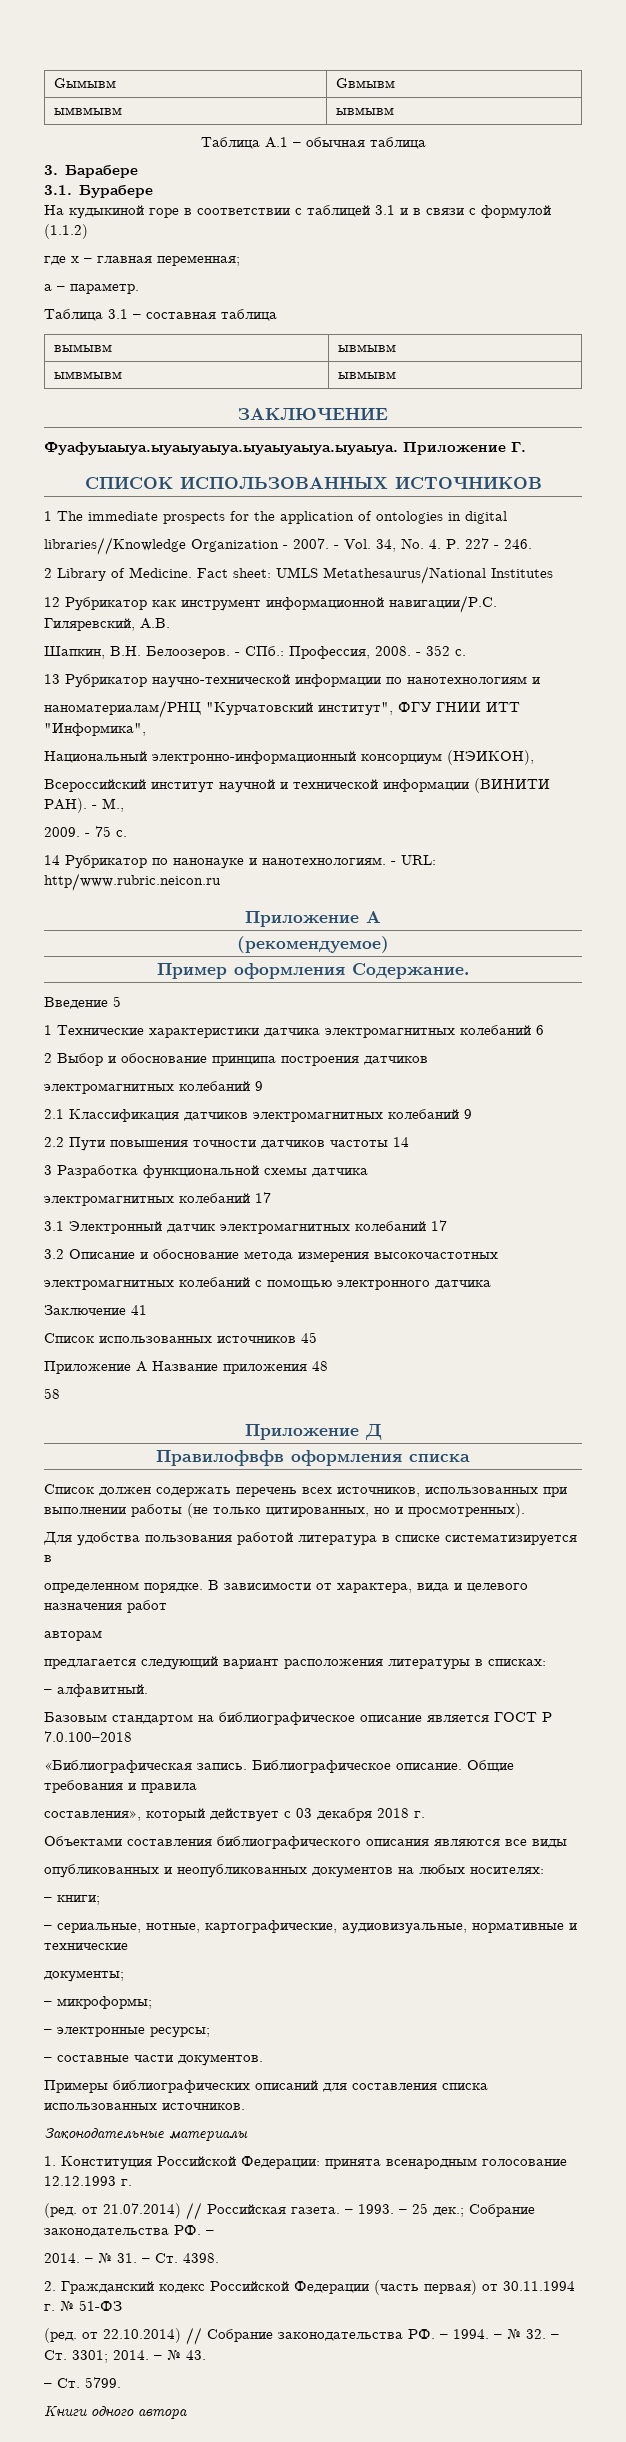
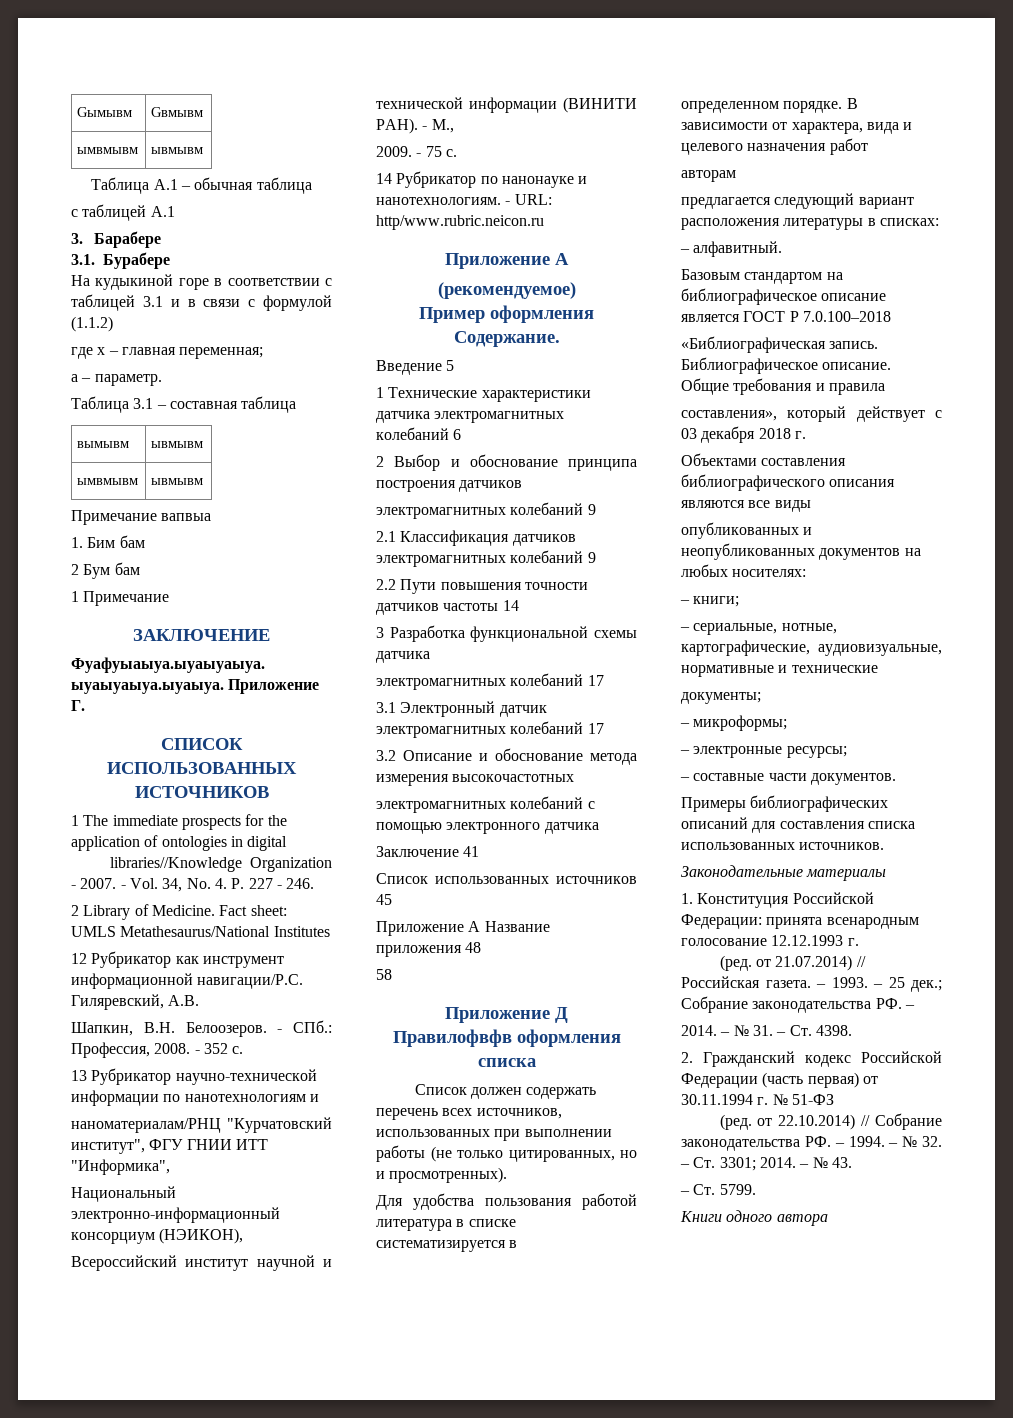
+ с таблицей А.1
+ Примечание вапвыа
+ 1. Бим бам
+ 2 Бум бам
+ 1 Примечание

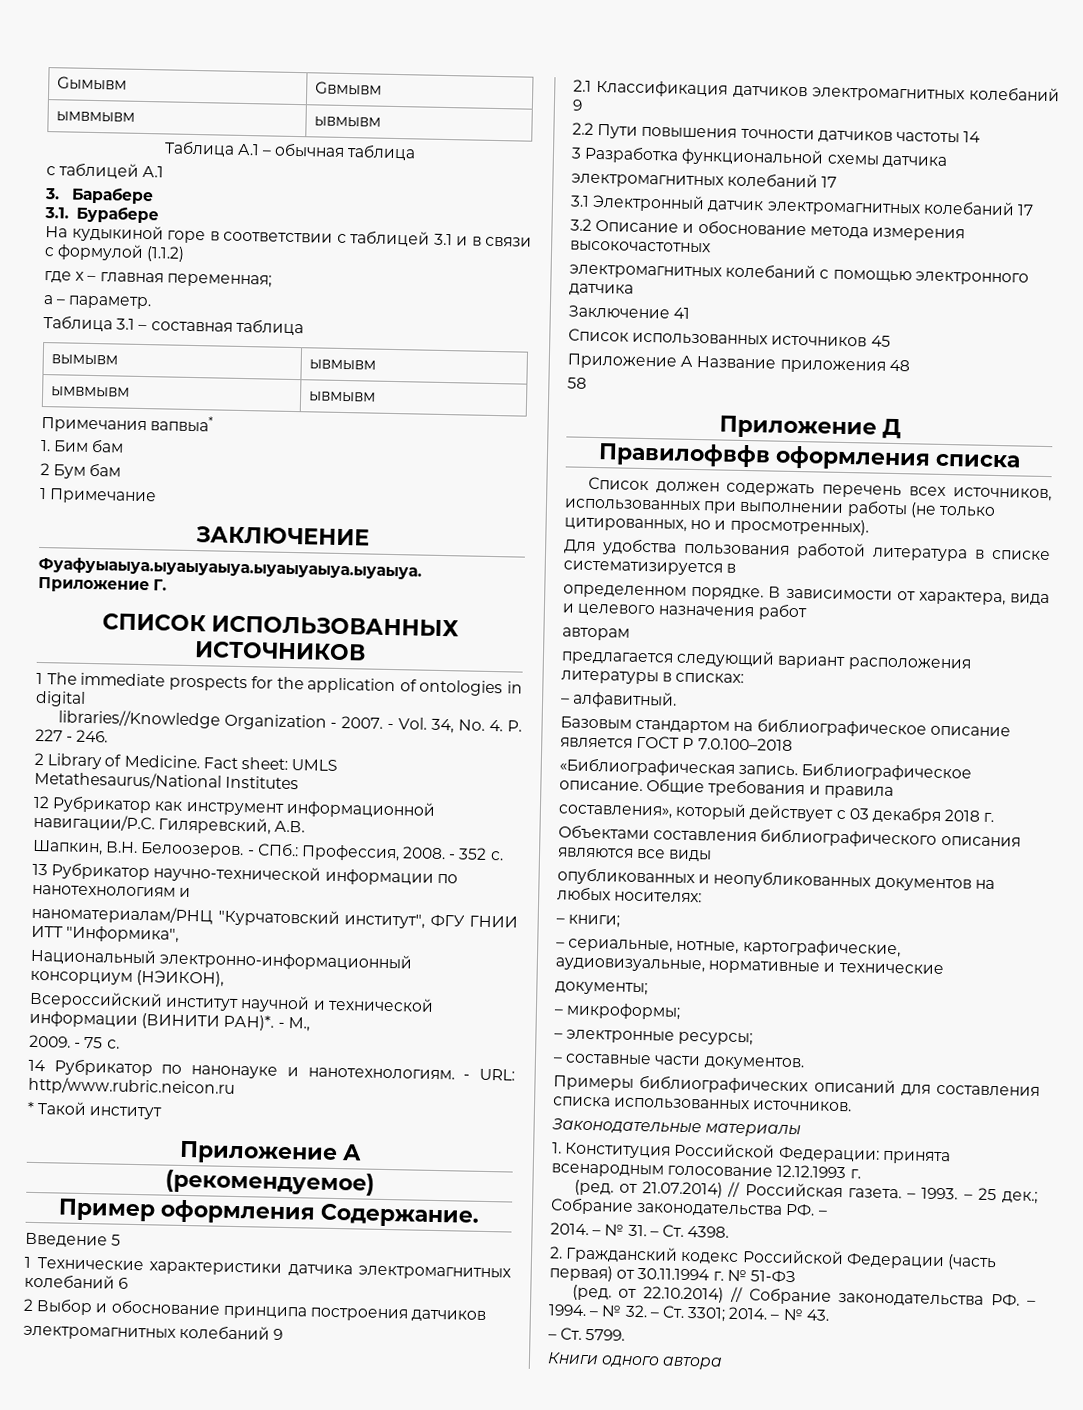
- Примечание вапвыа
+ Примечания вапвыа*
- Всероссийский институт научной и технической информации (ВИНИТИ РАН).
+ Всероссийский институт научной и технической информации (ВИНИТИ РАН)*.
+ * Такой институт

